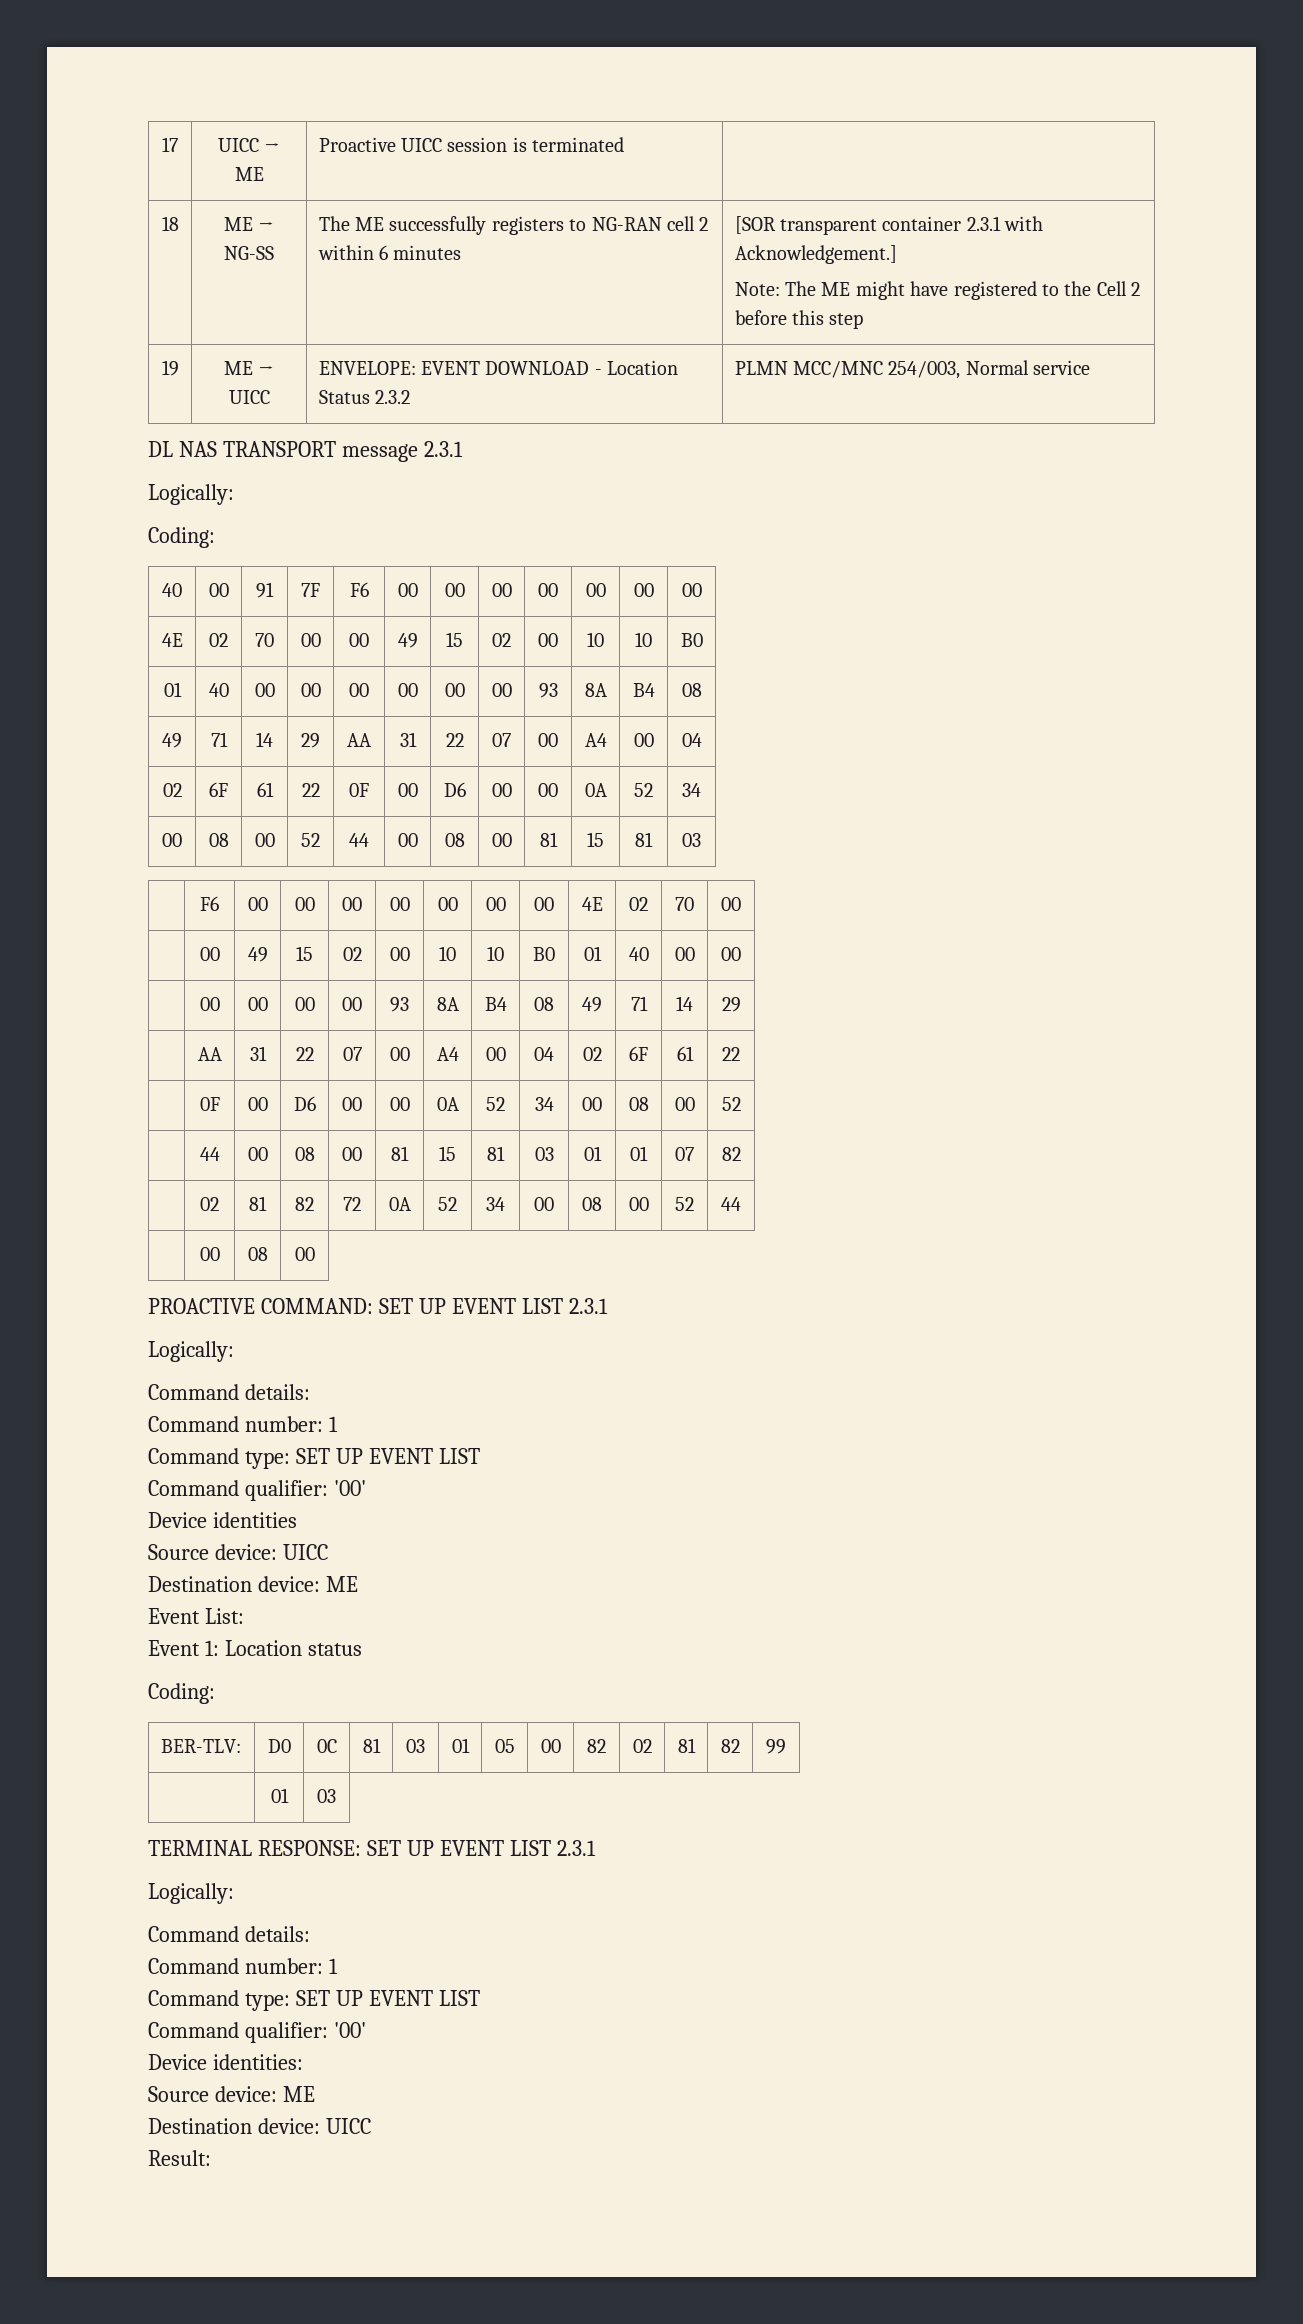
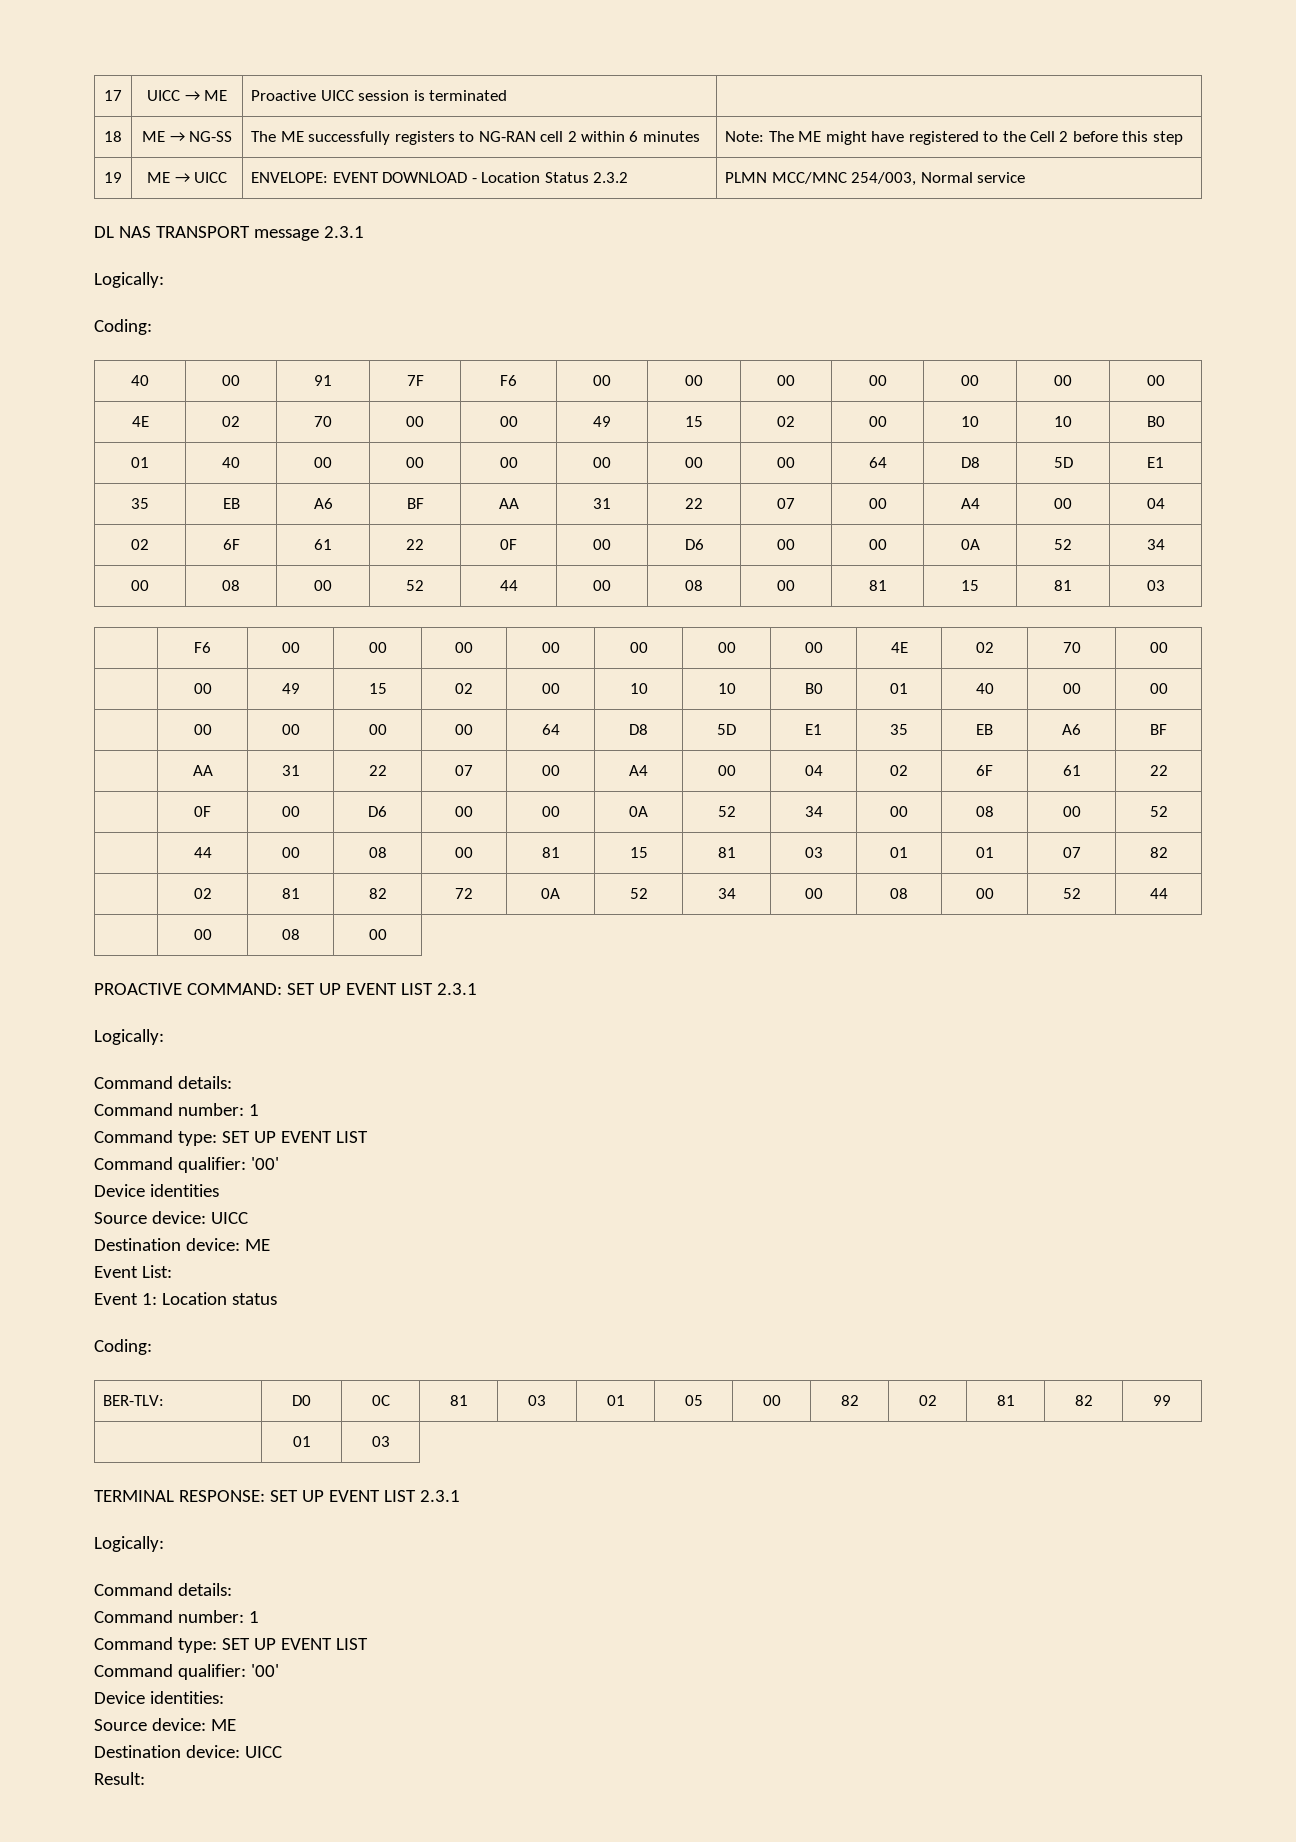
- 18 | ME → NG-SS | The ME successfully registers to NG-RAN cell 2 within 6 minutes | [SOR transparent container 2.3.1 with Acknowledgement.]
- Note: The ME might have registered to the Cell 2 before this step
+ 18 | ME → NG-SS | The ME successfully registers to NG-RAN cell 2 within 6 minutes | Note: The ME might have registered to the Cell 2 before this step
- 01 | 40 | 00 | 00 | 00 | 00 | 00 | 00 | 93 | 8A | B4 | 08
- 49 | 71 | 14 | 29 | AA | 31 | 22 | 07 | 00 | A4 | 00 | 04
+ 01 | 40 | 00 | 00 | 00 | 00 | 00 | 00 | 64 | D8 | 5D | E1
+ 35 | EB | A6 | BF | AA | 31 | 22 | 07 | 00 | A4 | 00 | 04
- | 00 | 00 | 00 | 00 | 93 | 8A | B4 | 08 | 49 | 71 | 14 | 29
+ | 00 | 00 | 00 | 00 | 64 | D8 | 5D | E1 | 35 | EB | A6 | BF

